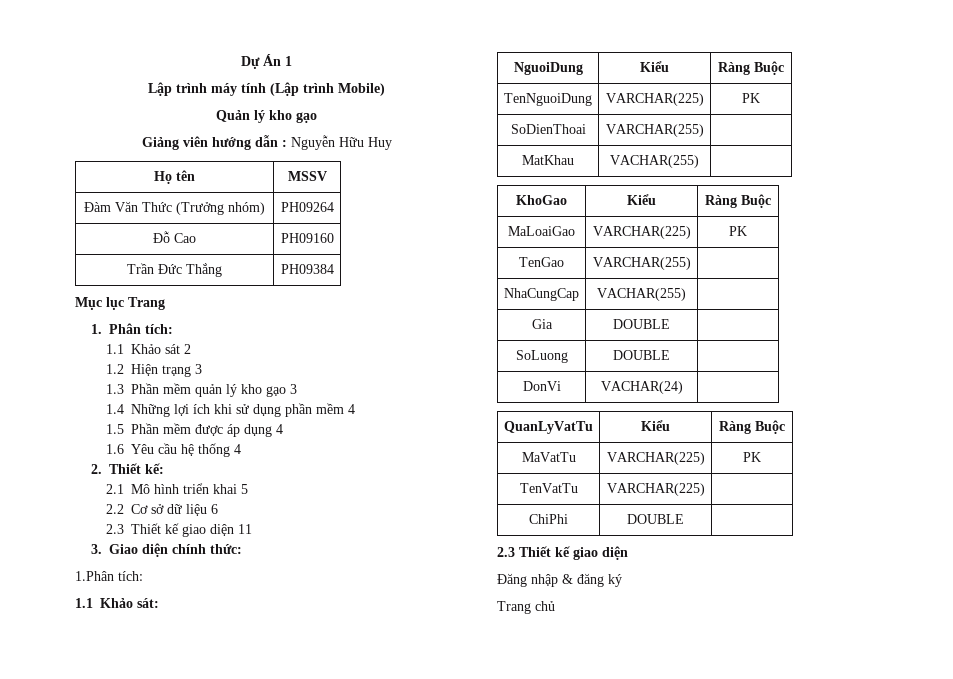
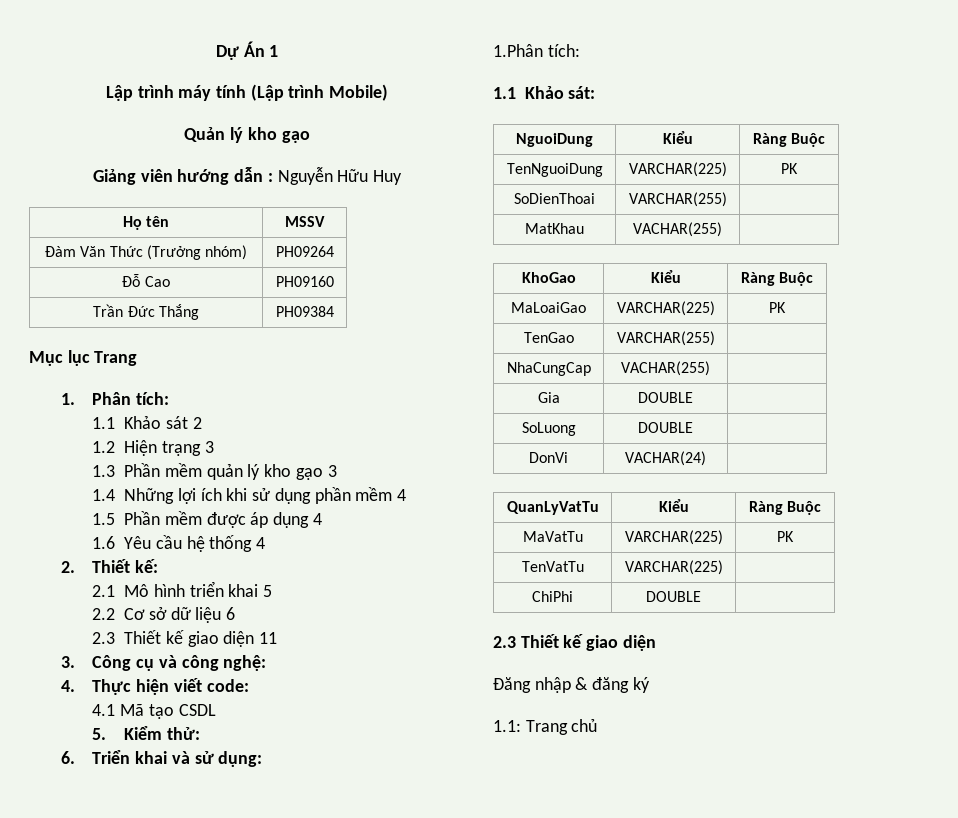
- 3. Giao diện chính thức:
+ 3. Công cụ và công nghệ:
+ 4. Thực hiện viết code:
+ 4.1 Mã tạo CSDL
+ 5. Kiểm thử:
+ 6. Triển khai và sử dụng:
- Trang chủ
+ 1.1: Trang chủ

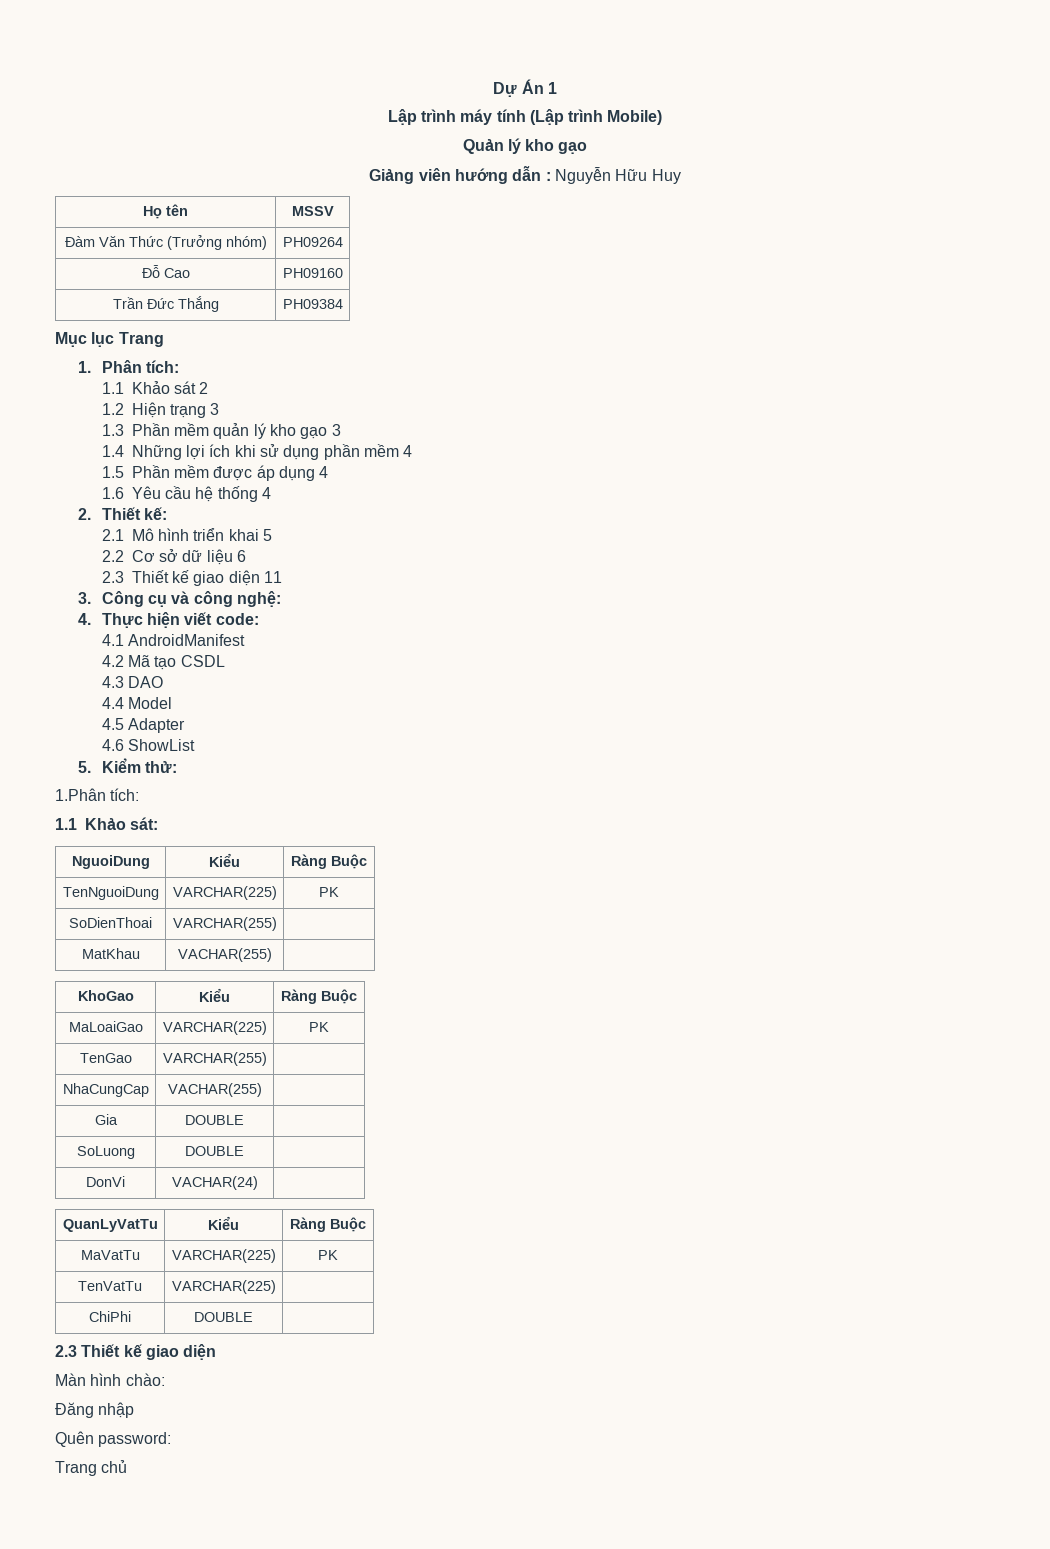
- 4.1 Mã tạo CSDL
+ 4.1 AndroidManifest
+ 4.2 Mã tạo CSDL
+ 4.3 DAO
+ 4.4 Model
+ 4.5 Adapter
+ 4.6 ShowList
  5. Kiểm thử:
- 6. Triển khai và sử dụng:
+ Màn hình chào:
- Đăng nhập & đăng ký
- 1.1: Trang chủ
+ Đăng nhập
+ Quên password:
+ Trang chủ

